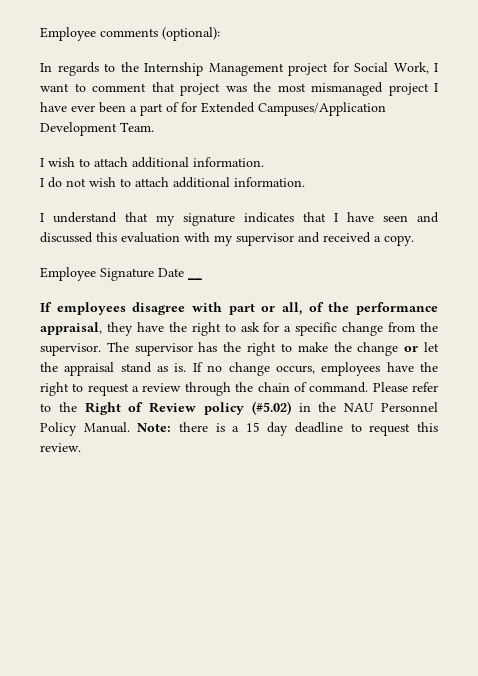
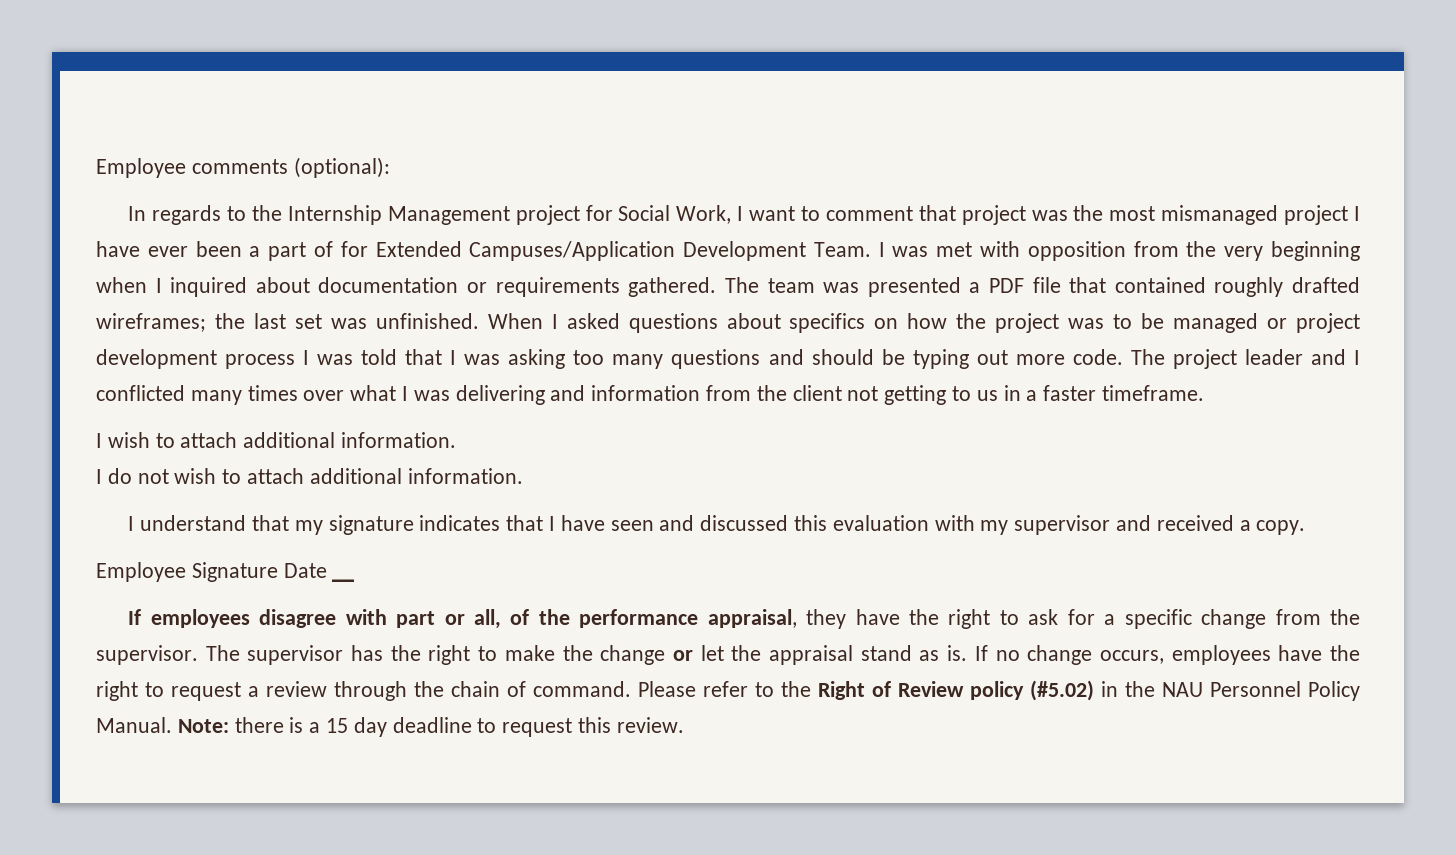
+ I was met with opposition from the very beginning when I inquired about documentation or requirements gathered. The team was presented a PDF file that contained roughly drafted wireframes; the last set was unfinished. When I asked questions about specifics on how the project was to be managed or project development process I was told that I was asking too many questions and should be typing out more code. The project leader and I conflicted many times over what I was delivering and information from the client not getting to us in a faster timeframe.

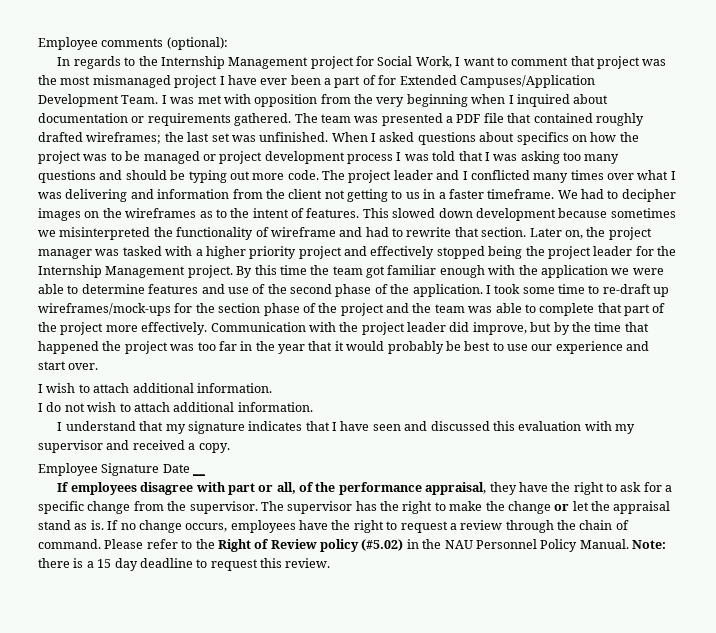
+ We had to decipher images on the wireframes as to the intent of features. This slowed down development because sometimes we misinterpreted the functionality of wireframe and had to rewrite that section. Later on, the project manager was tasked with a higher priority project and effectively stopped being the project leader for the Internship Management project. By this time the team got familiar enough with the application we were able to determine features and use of the second phase of the application. I took some time to re-draft up wireframes/mock-ups for the section phase of the project and the team was able to complete that part of the project more effectively. Communication with the project leader did improve, but by the time that happened the project was too far in the year that it would probably be best to use our experience and start over.

